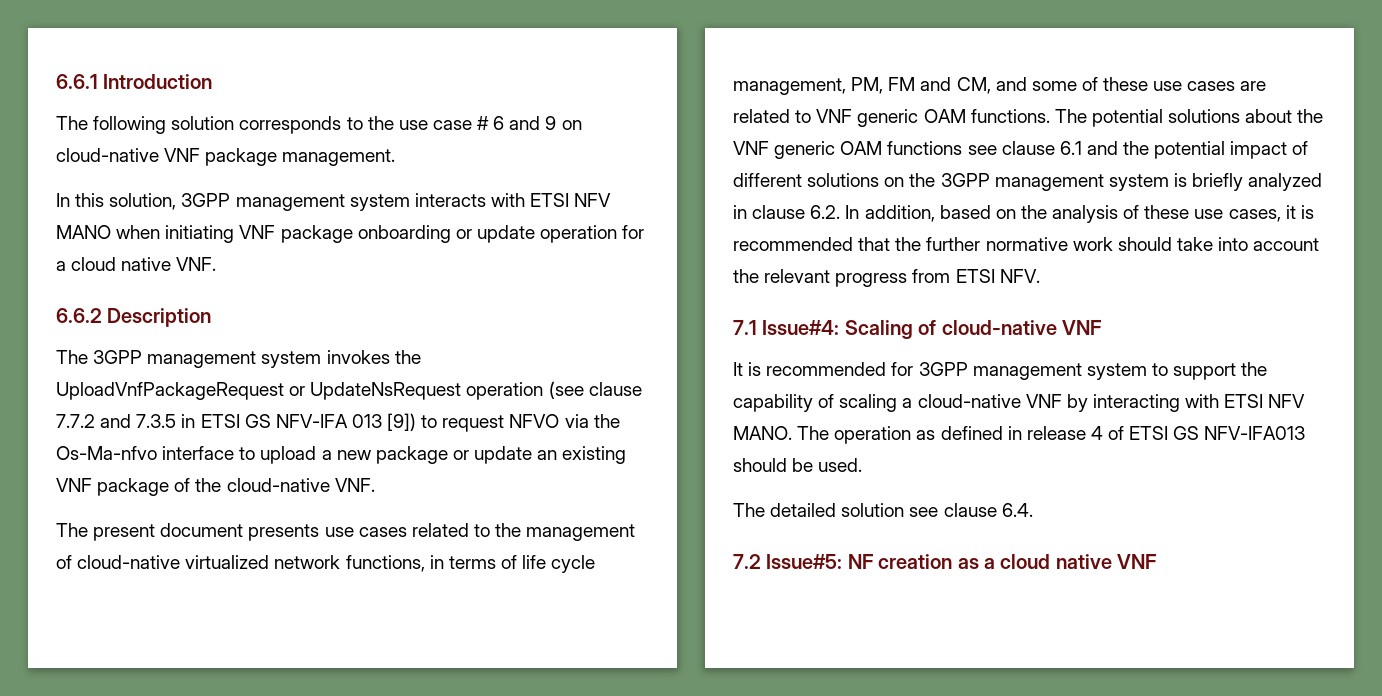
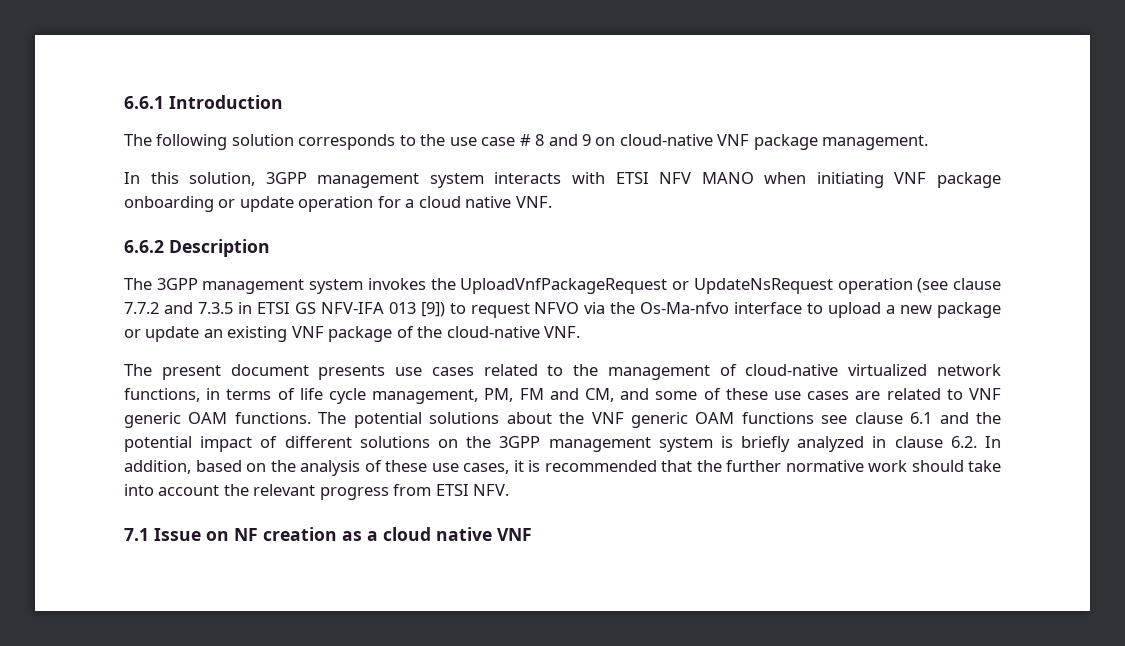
- The following solution corresponds to the use case # 6 and 9 on cloud-native VNF package management.
+ The following solution corresponds to the use case # 8 and 9 on cloud-native VNF package management.
- 7.1 Issue#4: Scaling of cloud-native VNF
- It is recommended for 3GPP management system to support the capability of scaling a cloud-native VNF by interacting with ETSI NFV MANO. The operation as defined in release 4 of ETSI GS NFV-IFA013 should be used.
- The detailed solution see clause 6.4.
- 7.2 Issue#5: NF creation as a cloud native VNF
+ 7.1 Issue on NF creation as a cloud native VNF

